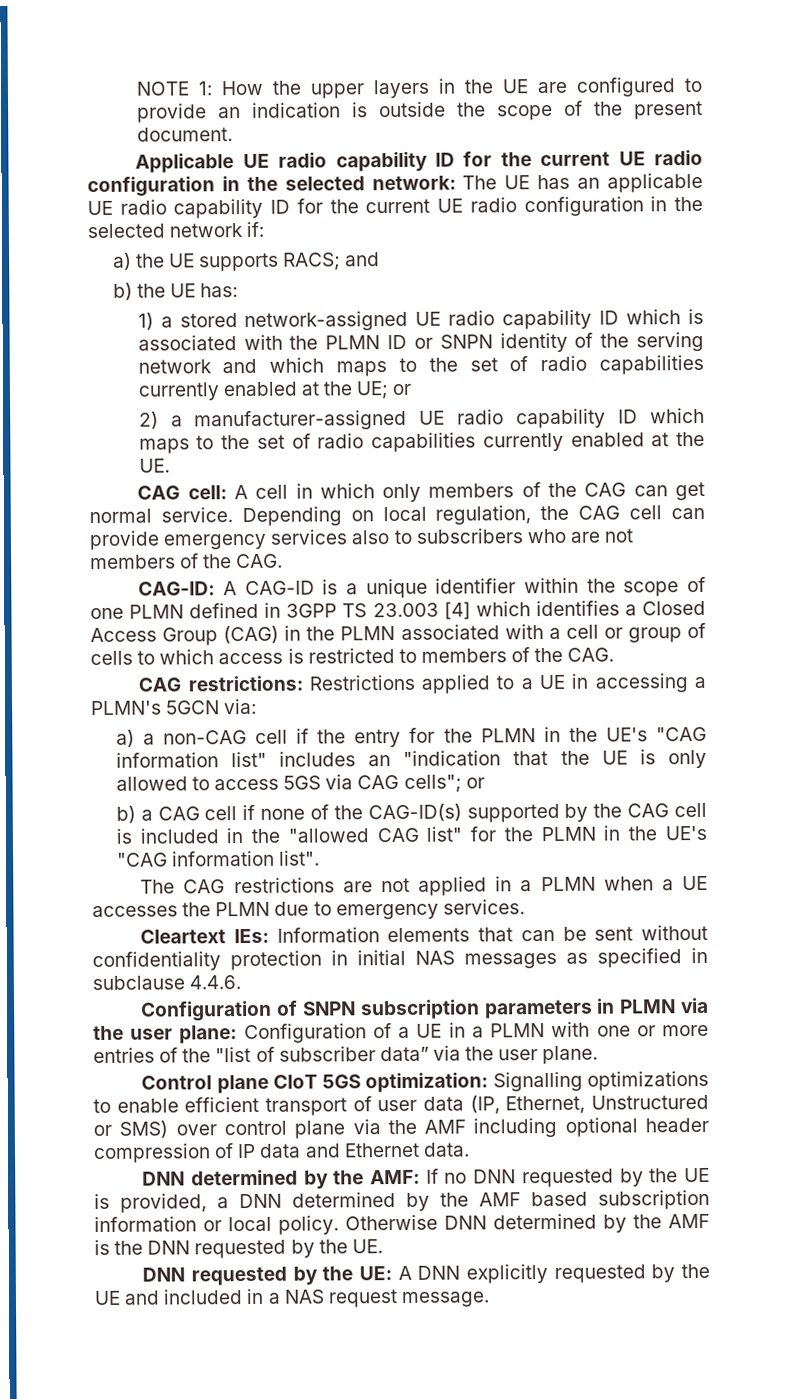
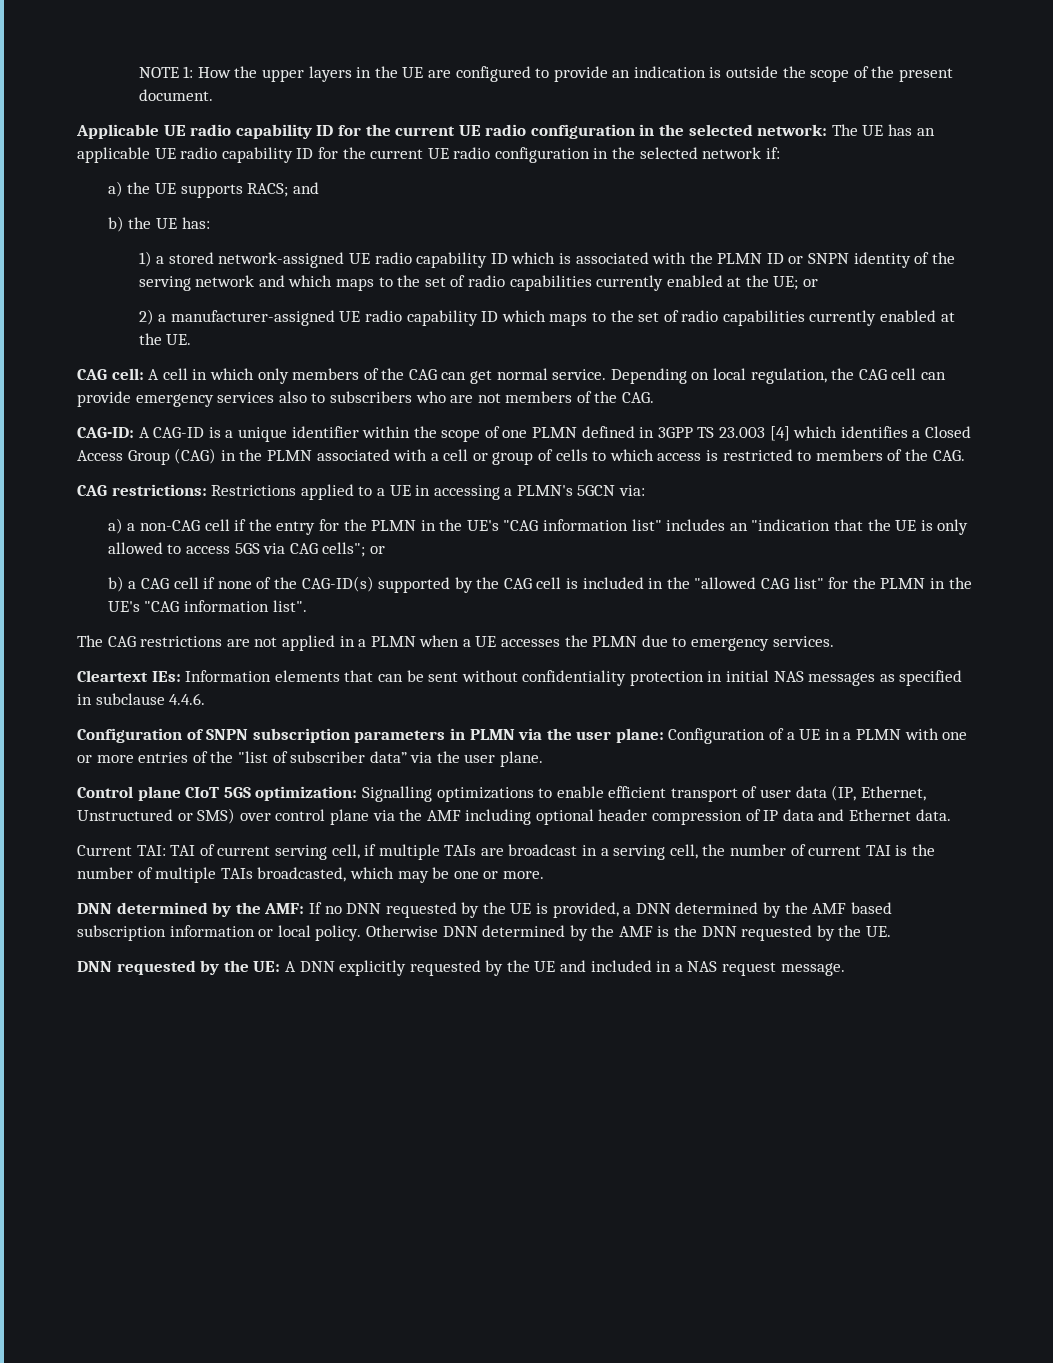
+ Current TAI: TAI of current serving cell, if multiple TAIs are broadcast in a serving cell, the number of current TAI is the number of multiple TAIs broadcasted, which may be one or more.

